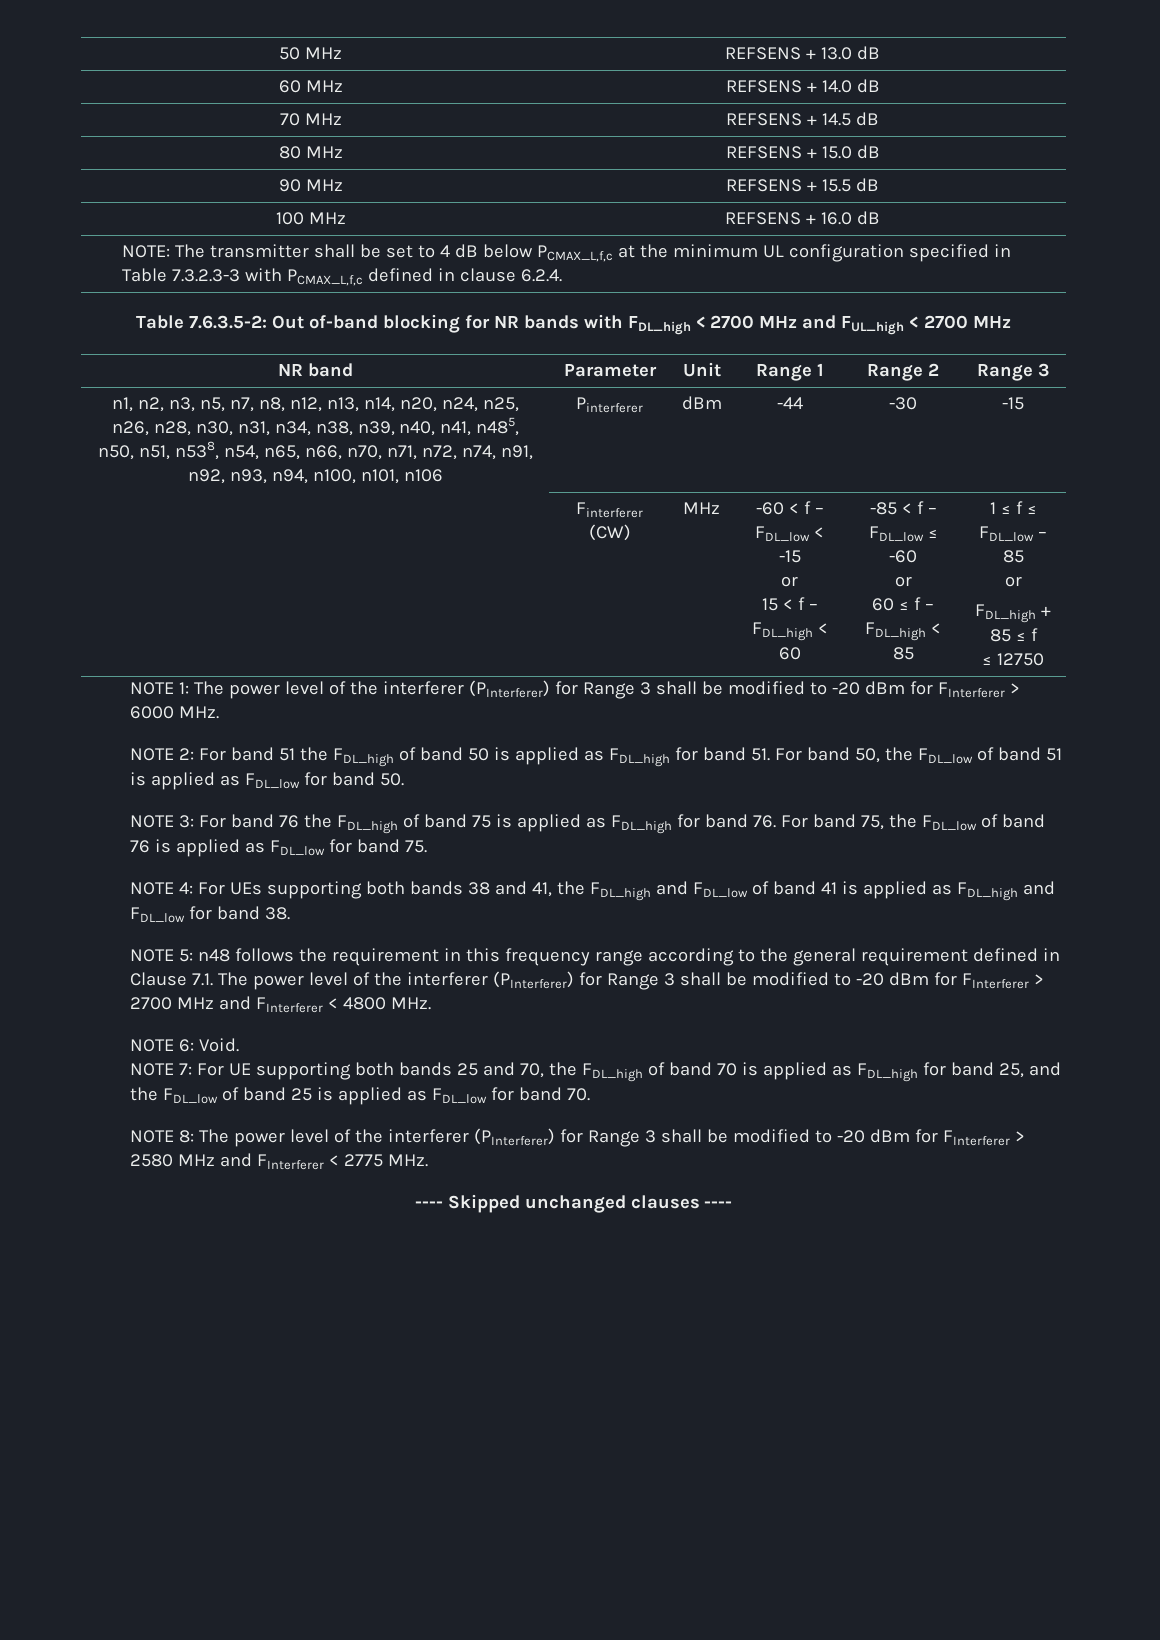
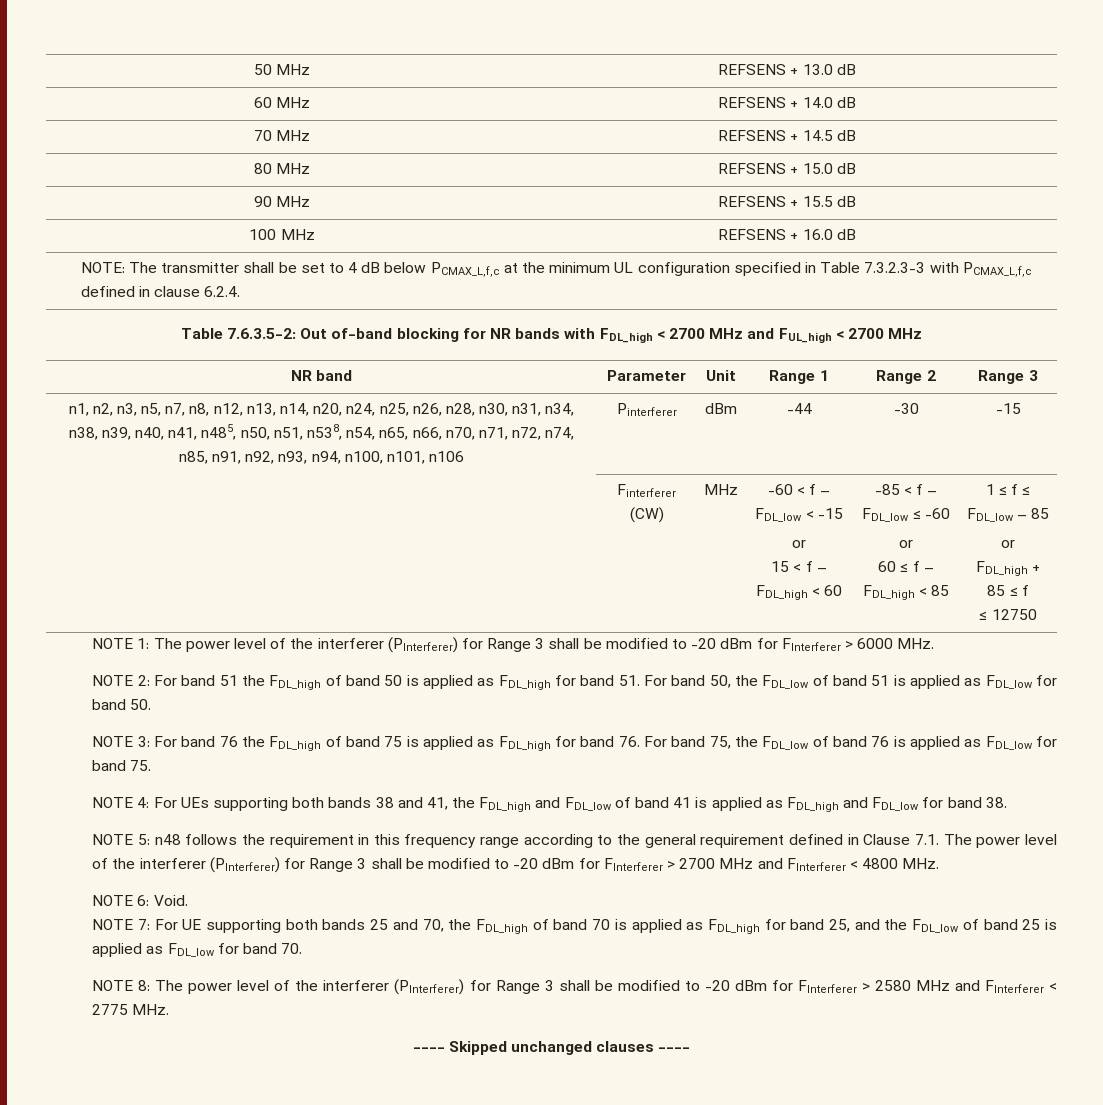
- n1, n2, n3, n5, n7, n8, n12, n13, n14, n20, n24, n25, n26, n28, n30, n31, n34, n38, n39, n40, n41, n485, n50, n51, n538, n54, n65, n66, n70, n71, n72, n74, n91, n92, n93, n94, n100, n101, n106
+ n1, n2, n3, n5, n7, n8, n12, n13, n14, n20, n24, n25, n26, n28, n30, n31, n34, n38, n39, n40, n41, n485, n50, n51, n538, n54, n65, n66, n70, n71, n72, n74, n85, n91, n92, n93, n94, n100, n101, n106

